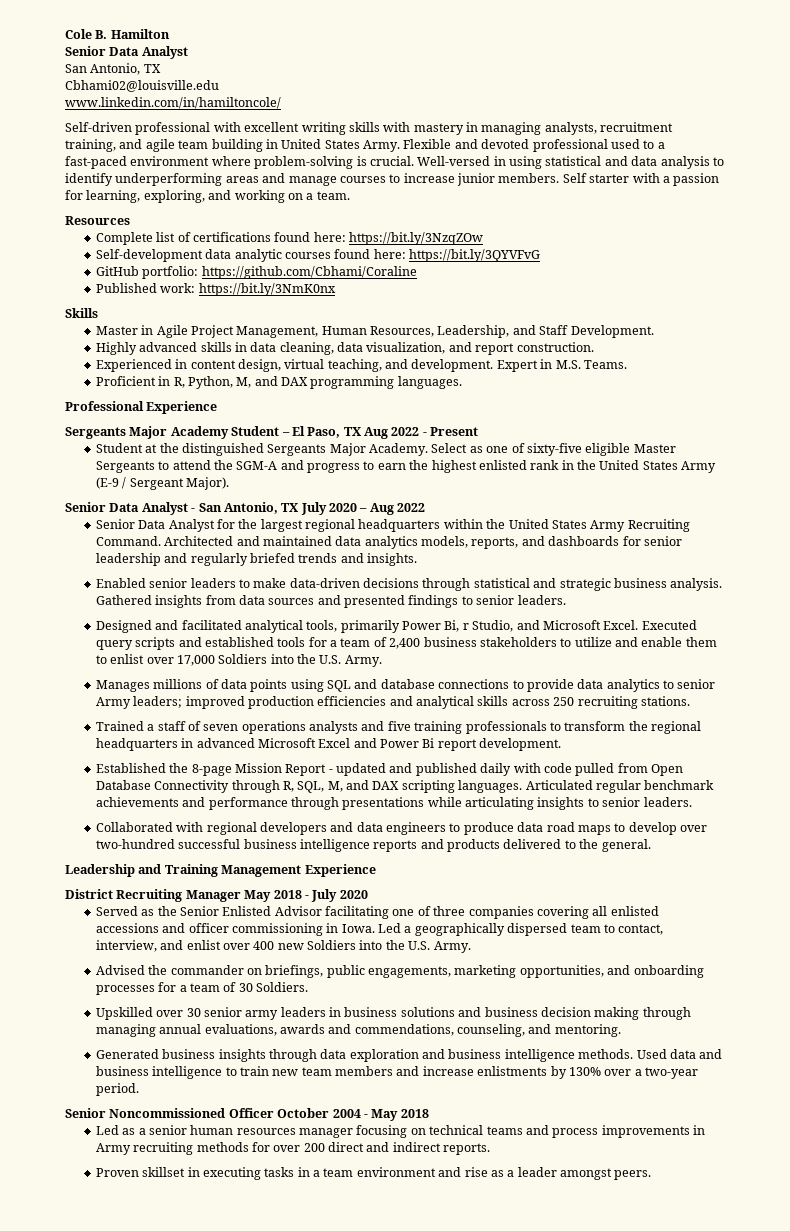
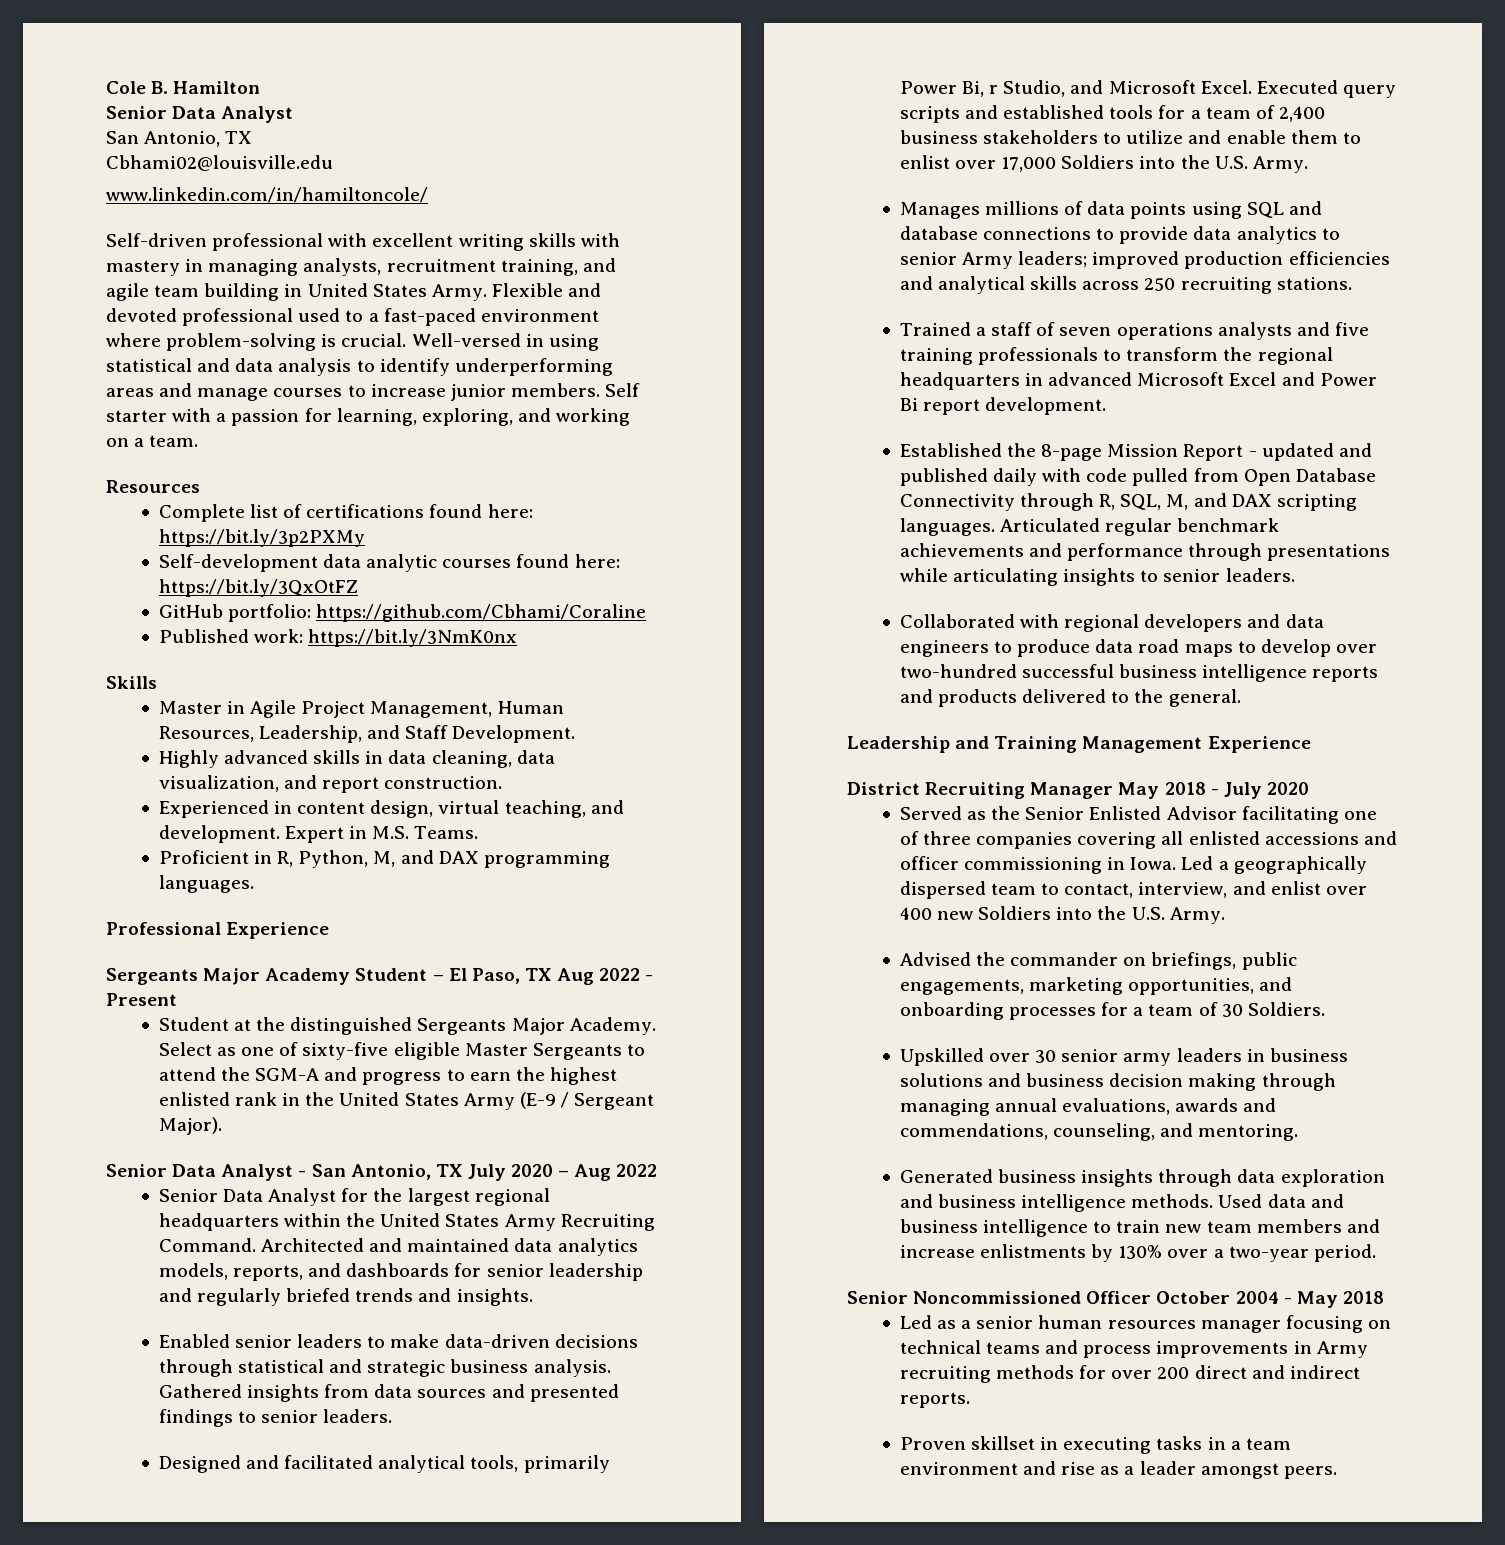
- Complete list of certifications found here: https://bit.ly/3NzqZOw
+ Complete list of certifications found here: https://bit.ly/3p2PXMy
- Self-development data analytic courses found here: https://bit.ly/3QYVFvG
+ Self-development data analytic courses found here: https://bit.ly/3QxOtFZ

